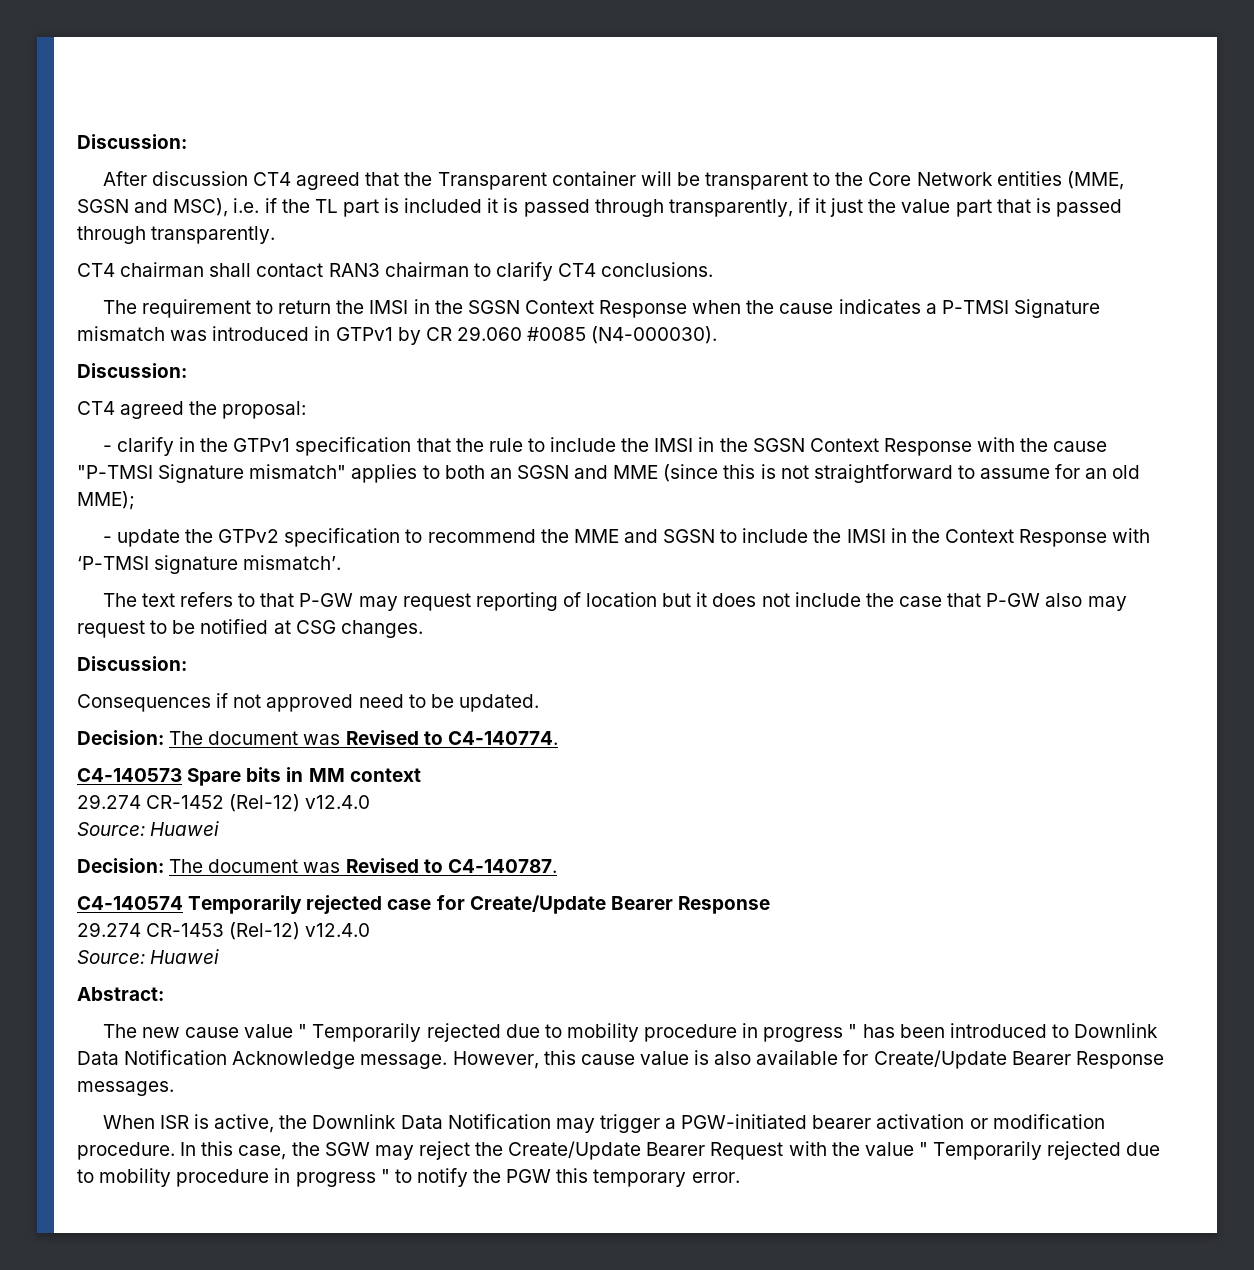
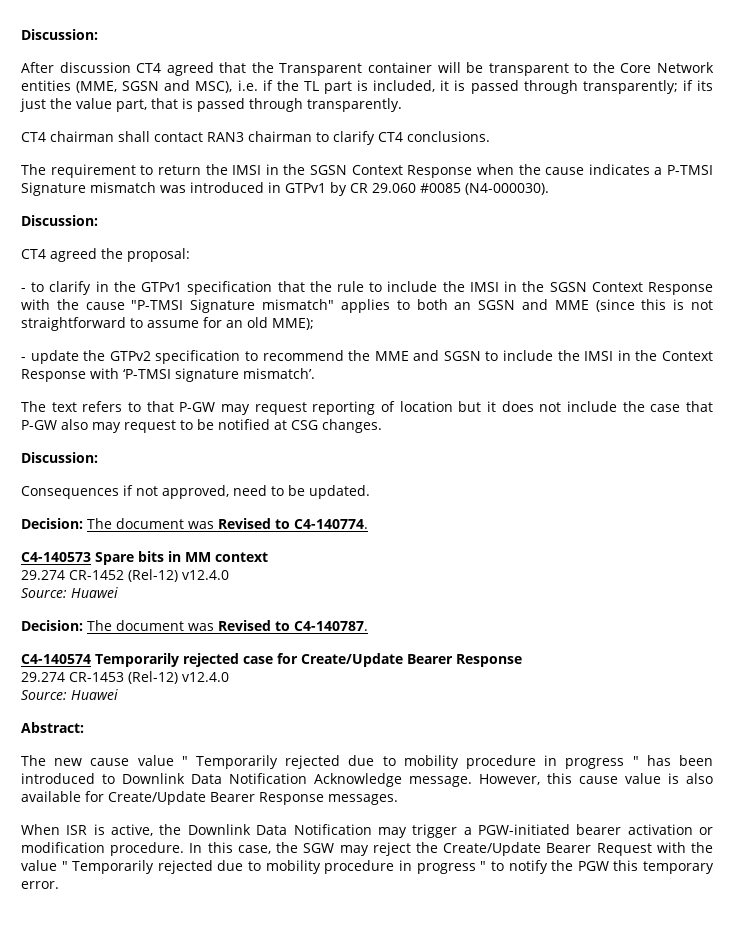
- After discussion CT4 agreed that the Transparent container will be transparent to the Core Network entities (MME, SGSN and MSC), i.e. if the TL part is included it is passed through transparently, if it just the value part that is passed through transparently.
+ After discussion CT4 agreed that the Transparent container will be transparent to the Core Network entities (MME, SGSN and MSC), i.e. if the TL part is included, it is passed through transparently; if its just the value part, that is passed through transparently.
- - clarify in the GTPv1 specification that the rule to include the IMSI in the SGSN Context Response with the cause "P-TMSI Signature mismatch" applies to both an SGSN and MME (since this is not straightforward to assume for an old MME);
+ - to clarify in the GTPv1 specification that the rule to include the IMSI in the SGSN Context Response with the cause "P-TMSI Signature mismatch" applies to both an SGSN and MME (since this is not straightforward to assume for an old MME);
- Consequences if not approved need to be updated.
+ Consequences if not approved, need to be updated.

